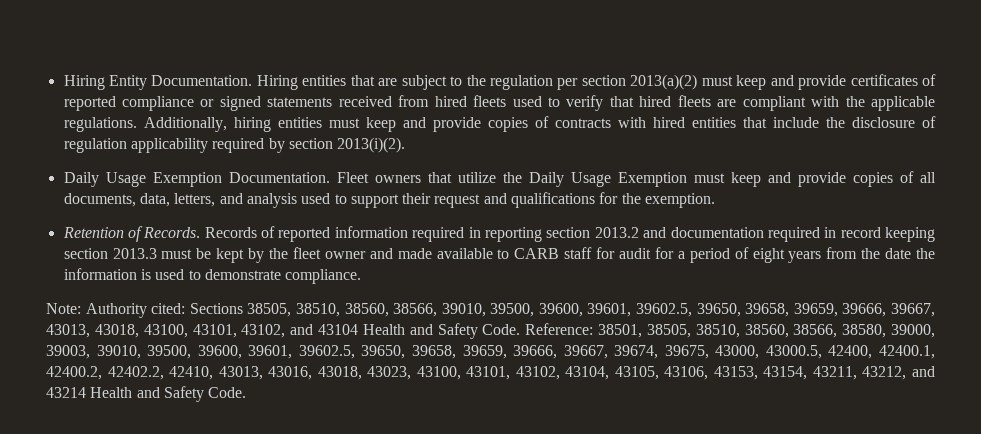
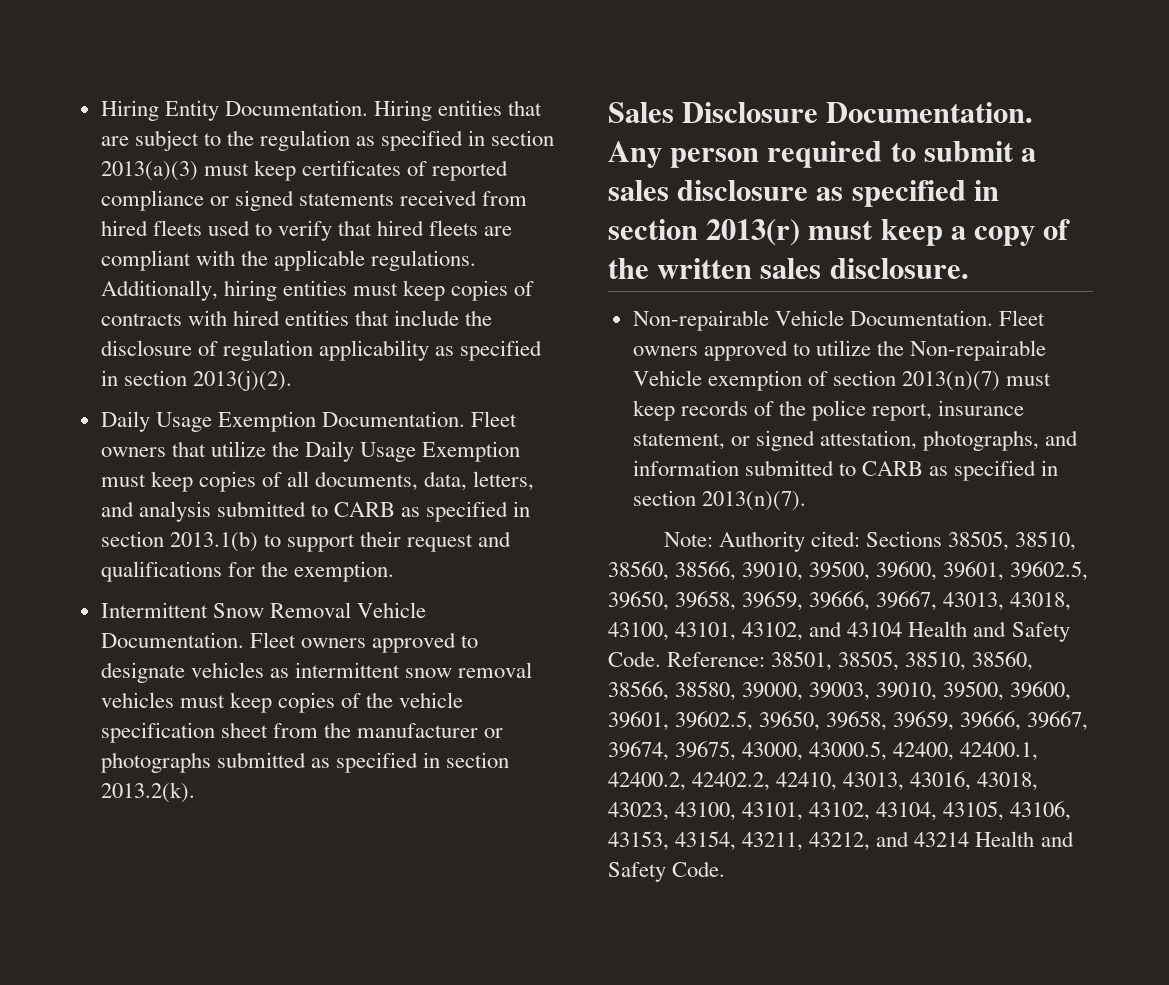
- Hiring entities that are subject to the regulation per section 2013(a)(2) must keep and provide certificates of reported compliance or signed statements received from hired fleets used to verify that hired fleets are compliant with the applicable regulations.
+ Hiring entities that are subject to the regulation as specified in section 2013(a)(3) must keep certificates of reported compliance or signed statements received from hired fleets used to verify that hired fleets are compliant with the applicable regulations.
- Additionally, hiring entities must keep and provide copies of contracts with hired entities that include the disclosure of regulation applicability required by section 2013(i)(2).
+ Additionally, hiring entities must keep copies of contracts with hired entities that include the disclosure of regulation applicability as specified in section 2013(j)(2).
- Fleet owners that utilize the Daily Usage Exemption must keep and provide copies of all documents, data, letters, and analysis used to support their request and qualifications for the exemption.
+ Fleet owners that utilize the Daily Usage Exemption must keep copies of all documents, data, letters, and analysis submitted to CARB as specified in section 2013.1(b) to support their request and qualifications for the exemption.
- Retention of Records. Records of reported information required in reporting section 2013.2 and documentation required in record keeping section 2013.3 must be kept by the fleet owner and made available to CARB staff for audit for a period of eight years from the date the information is used to demonstrate compliance.
+ Intermittent Snow Removal Vehicle Documentation. Fleet owners approved to designate vehicles as intermittent snow removal vehicles must keep copies of the vehicle specification sheet from the manufacturer or photographs submitted as specified in section 2013.2(k).
+ Sales Disclosure Documentation. Any person required to submit a sales disclosure as specified in section 2013(r) must keep a copy of the written sales disclosure.
+ Non-repairable Vehicle Documentation. Fleet owners approved to utilize the Non-repairable Vehicle exemption of section 2013(n)(7) must keep records of the police report, insurance statement, or signed attestation, photographs, and information submitted to CARB as specified in section 2013(n)(7).

